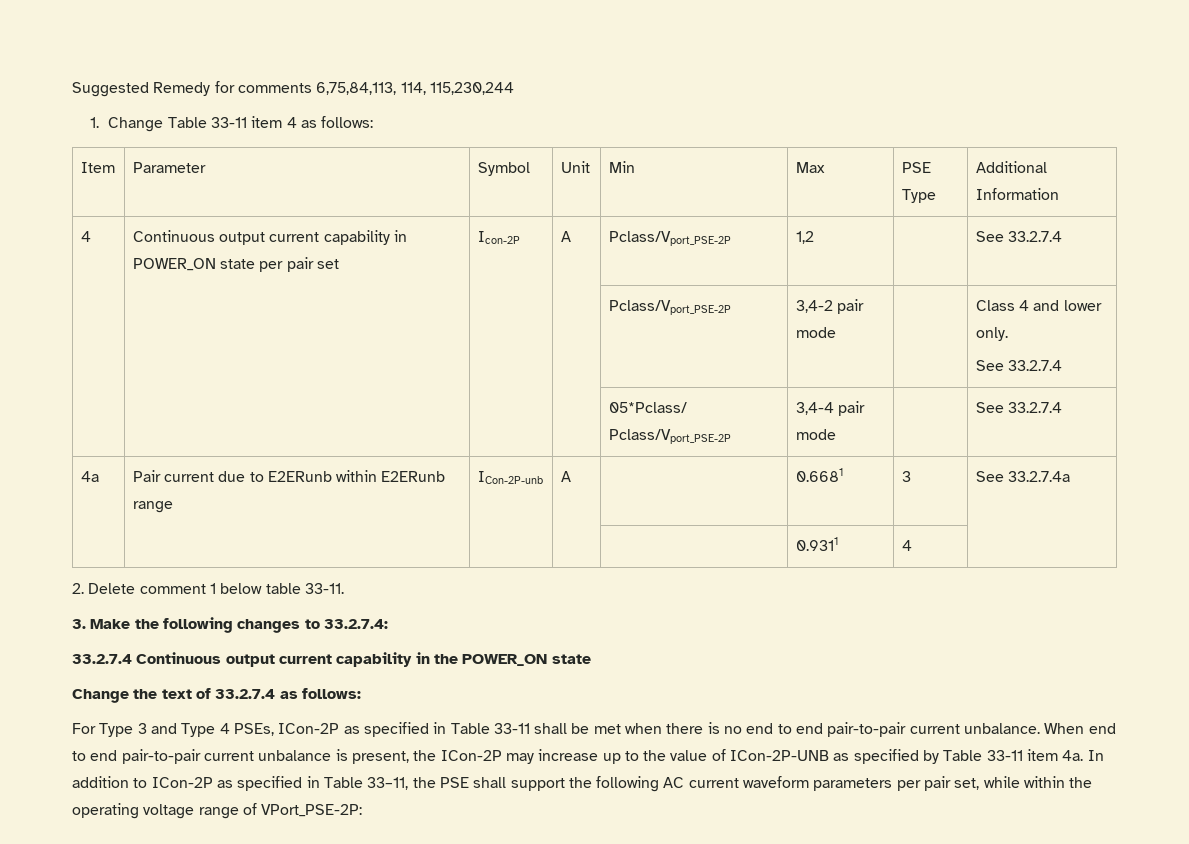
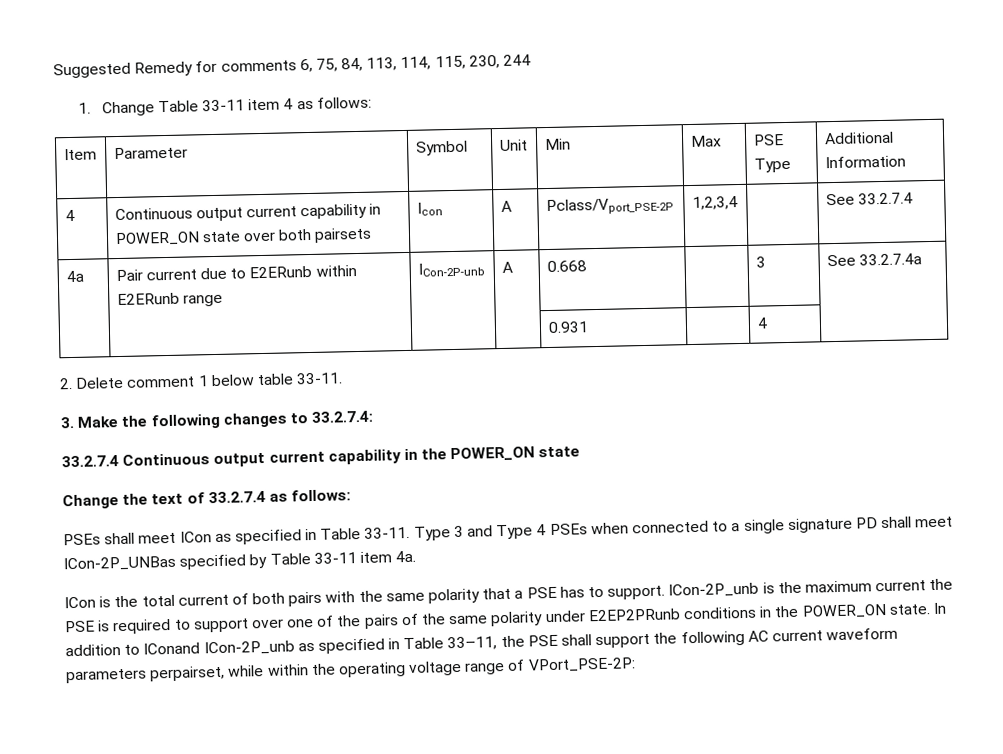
- Suggested Remedy for comments 6,75,84,113, 114, 115,230,244
+ Suggested Remedy for comments 6, 75, 84, 113, 114, 115, 230, 244
- 4 | Continuous output current capability in POWER_ON state per pair set | Icon-2P | A | Pclass/Vport_PSE-2P | 1,2 | | See 33.2.7.4
- | | | | Pclass/Vport_PSE-2P | 3,4-2 pair mode | | Class 4 and lower only.
- See 33.2.7.4
- | | | | 05*Pclass/ Pclass/Vport_PSE-2P | 3,4-4 pair mode | | See 33.2.7.4
+ 4 | Continuous output current capability in POWER_ON state over both pairsets | Icon | A | Pclass/Vport_PSE-2P | 1,2,3,4 | | See 33.2.7.4
- 4a | Pair current due to E2ERunb within E2ERunb range | ICon-2P-unb | A | | 0.6681 | 3 | See 33.2.7.4a
+ 4a | Pair current due to E2ERunb within E2ERunb range | ICon-2P-unb | A | 0.668 | | 3 | See 33.2.7.4a
- | | | | | 0.9311 | 4 |
+ | | | | 0.931 | | 4 |
- For Type 3 and Type 4 PSEs, ICon-2P as specified in Table 33-11 shall be met when there is no end to end pair-to-pair current unbalance. When end to end pair-to-pair current unbalance is present, the ICon-2P may increase up to the value of ICon-2P-UNB as specified by Table 33-11 item 4a.
+ PSEs shall meet ICon as specified in Table 33-11. Type 3 and Type 4 PSEs when connected to a single signature PD shall meet ICon-2P_UNBas specified by Table 33-11 item 4a.
+ ICon is the total current of both pairs with the same polarity that a PSE has to support. ICon-2P_unb is the maximum current the PSE is required to support over one of the pairs of the same polarity under E2EP2PRunb conditions in the POWER_ON state.
- In addition to ICon-2P as specified in Table 33–11, the PSE shall support the following AC current waveform parameters per pair set, while within the operating voltage range of VPort_PSE-2P:
+ In addition to IConand ICon-2P_unb as specified in Table 33–11, the PSE shall support the following AC current waveform parameters perpairset, while within the operating voltage range of VPort_PSE-2P:

